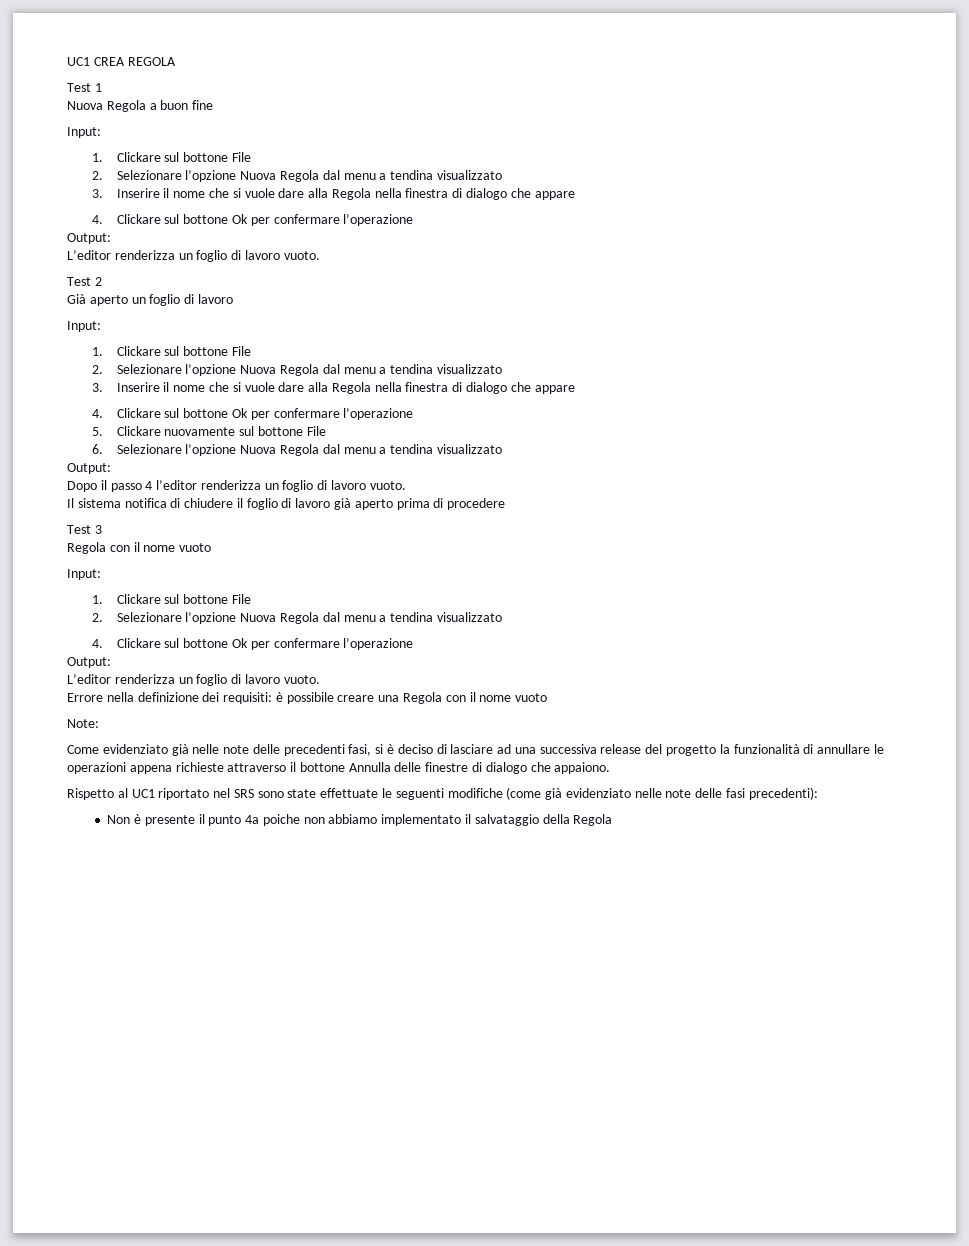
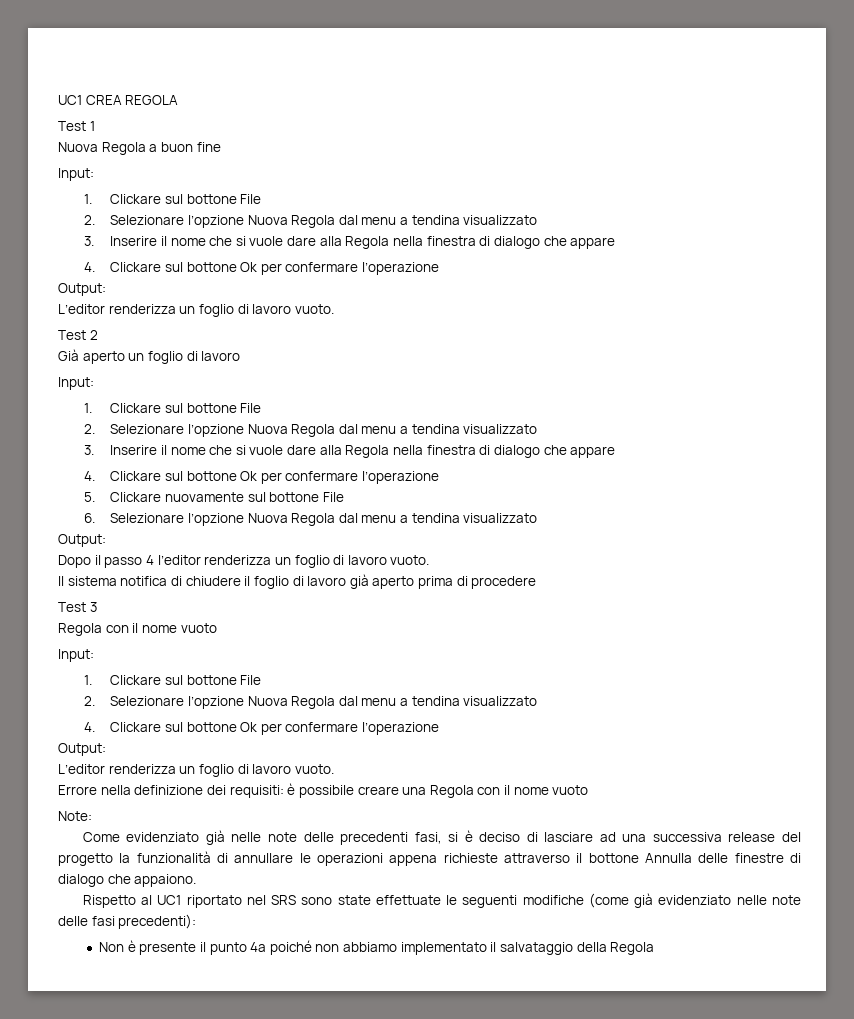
- Non è presente il punto 4a poiche non abbiamo implementato il salvataggio della Regola
+ Non è presente il punto 4a poiché non abbiamo implementato il salvataggio della Regola

